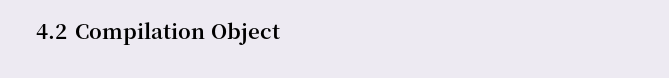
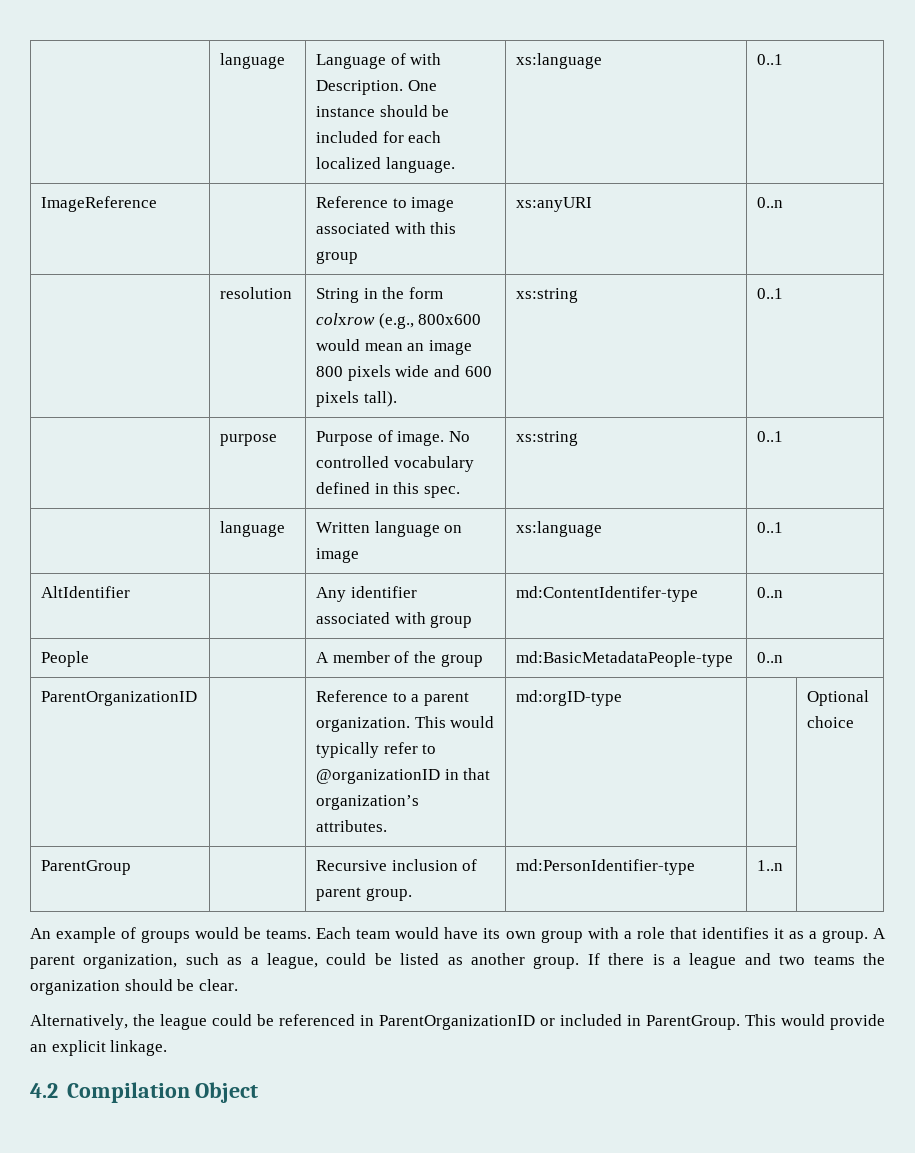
+ | language | Language of with Description. One instance should be included for each localized language. | xs:language | 0..1
+ ImageReference | | Reference to image associated with this group | xs:anyURI | 0..n
+ | resolution | String in the form colxrow (e.g., 800x600 would mean an image 800 pixels wide and 600 pixels tall). | xs:string | 0..1
+ | purpose | Purpose of image. No controlled vocabulary defined in this spec. | xs:string | 0..1
+ | language | Written language on image | xs:language | 0..1
+ AltIdentifier | | Any identifier associated with group | md:ContentIdentifer-type | 0..n
+ People | | A member of the group | md:BasicMetadataPeople-type | 0..n
+ ParentOrganizationID | | Reference to a parent organization. This would typically refer to @organizationID in that organization’s attributes. | md:orgID-type | | Optional choice
+ ParentGroup | | Recursive inclusion of parent group. | md:PersonIdentifier-type | 1..n |
+ An example of groups would be teams. Each team would have its own group with a role that identifies it as a group. A parent organization, such as a league, could be listed as another group. If there is a league and two teams the organization should be clear.
+ Alternatively, the league could be referenced in ParentOrganizationID or included in ParentGroup. This would provide an explicit linkage.

